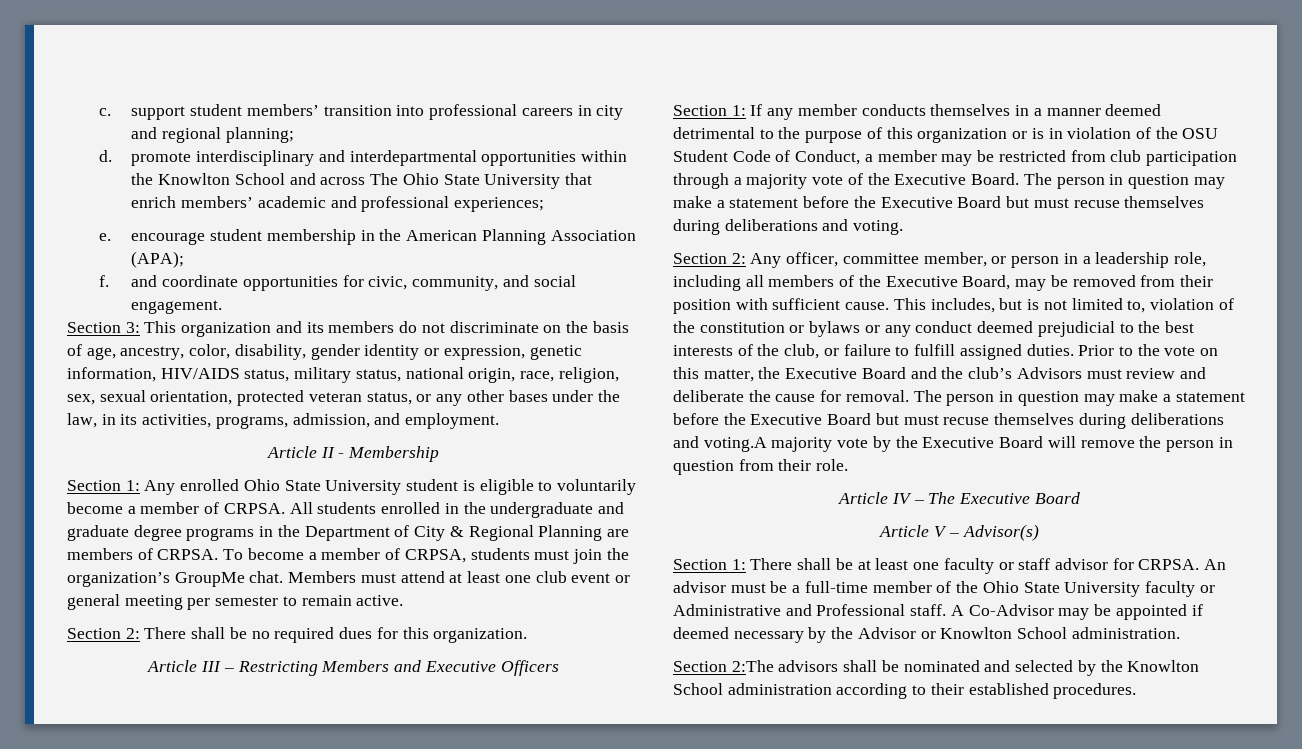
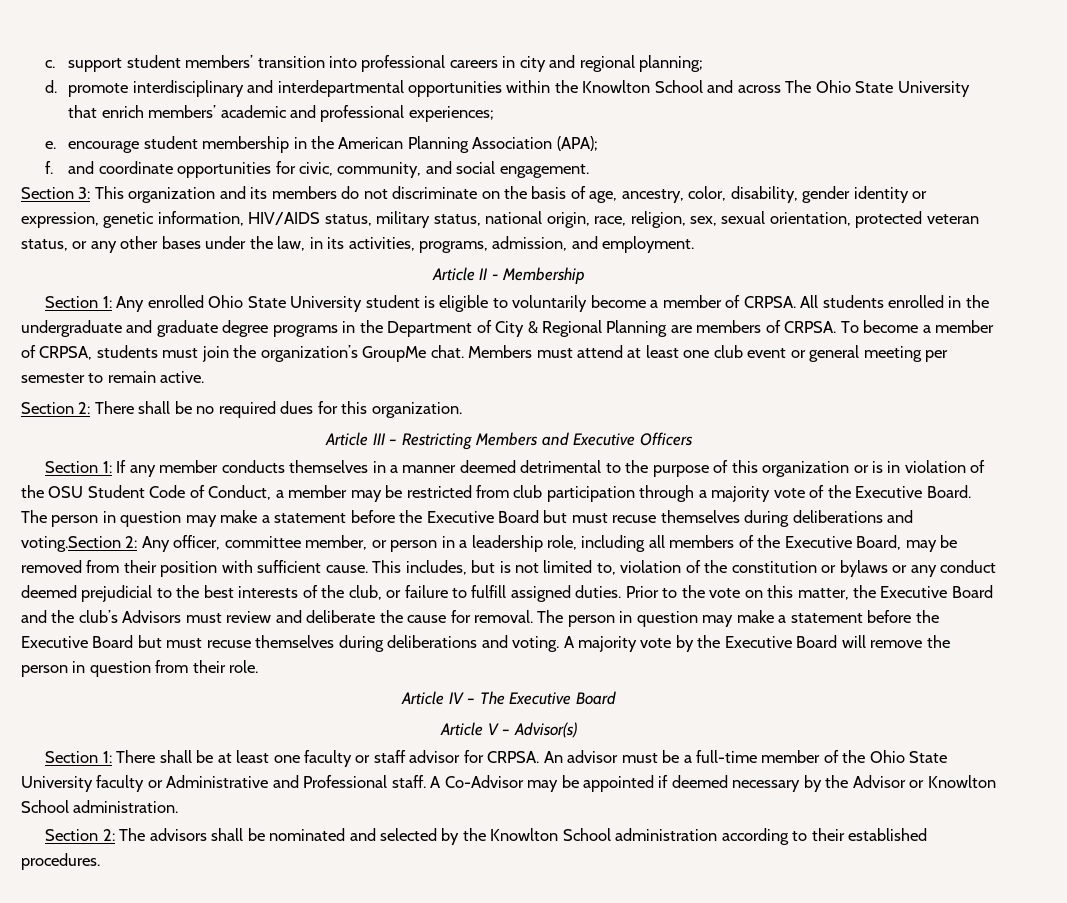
- The person in question may make a statement before the Executive Board but must recuse themselves during deliberations and voting.
- Section 2: Any officer, committee member, or person in a leadership role, including all members of the Executive Board, may be removed from their position with sufficient cause.
+ The person in question may make a statement before the Executive Board but must recuse themselves during deliberations and voting.Section 2: Any officer, committee member, or person in a leadership role, including all members of the Executive Board, may be removed from their position with sufficient cause.
- The person in question may make a statement before the Executive Board but must recuse themselves during deliberations and voting.A majority vote by the Executive Board will remove the person in question from their role.
+ The person in question may make a statement before the Executive Board but must recuse themselves during deliberations and voting. A majority vote by the Executive Board will remove the person in question from their role.
- Section 2:The advisors shall be nominated and selected by the Knowlton School administration according to their established procedures.
+ Section 2: The advisors shall be nominated and selected by the Knowlton School administration according to their established procedures.

